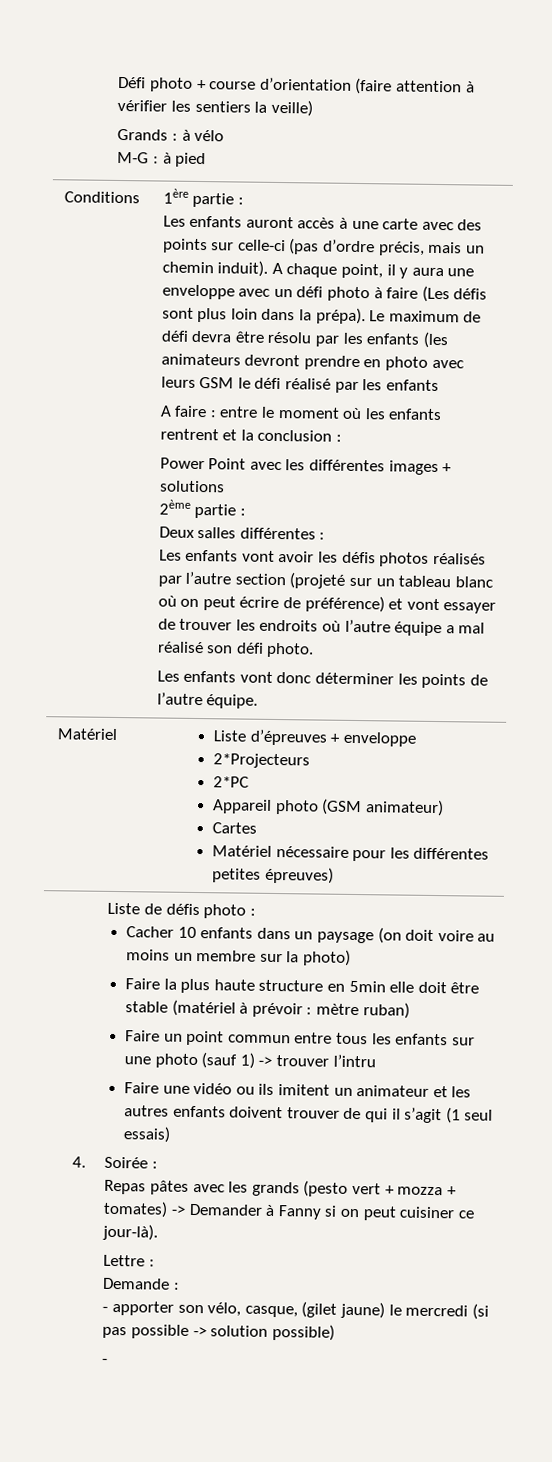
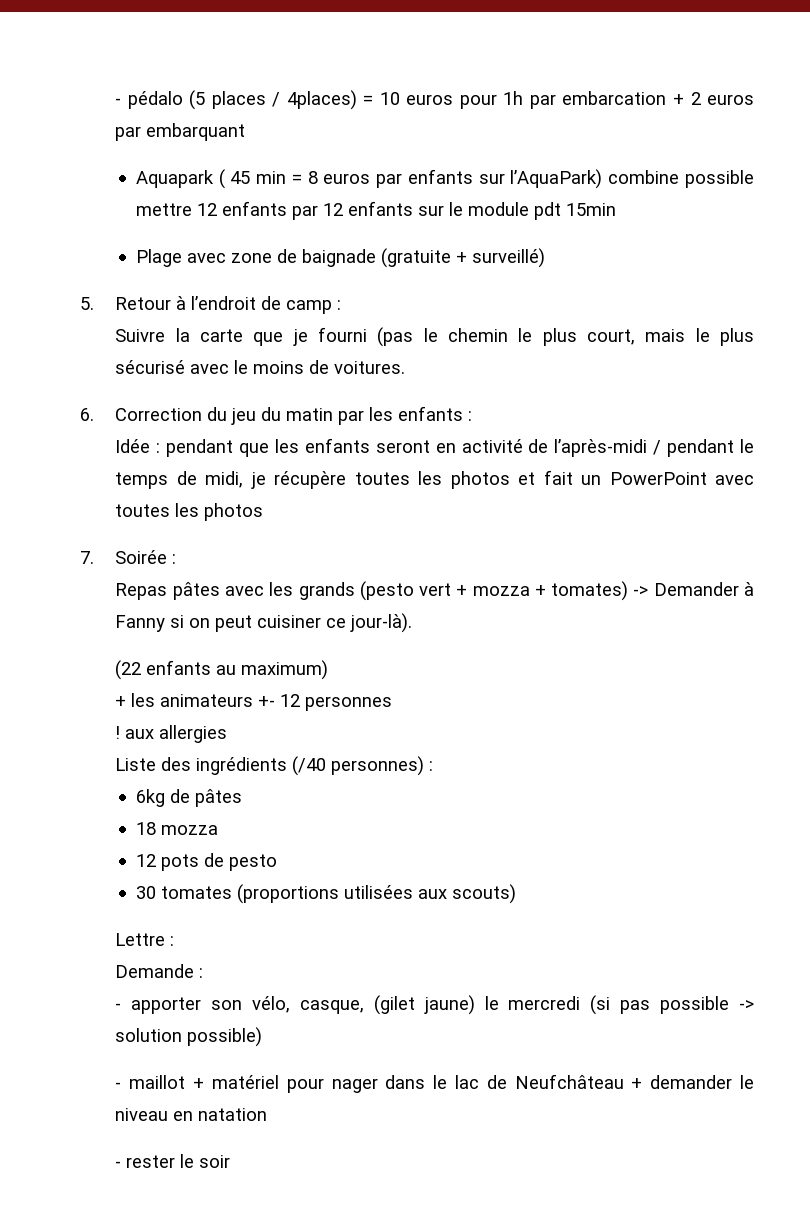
- Défi photo + course d’orientation (faire attention à vérifier les sentiers la veille)
- Grands : à vélo
- M-G : à pied
- Conditions | 1ère partie :
- Les enfants auront accès à une carte avec des points sur celle-ci (pas d’ordre précis, mais un chemin induit). A chaque point, il y aura une enveloppe avec un défi photo à faire (Les défis sont plus loin dans la prépa). Le maximum de défi devra être résolu par les enfants (les animateurs devront prendre en photo avec leurs GSM le défi réalisé par les enfants
- A faire : entre le moment où les enfants rentrent et la conclusion :
- Power Point avec les différentes images + solutions
- 2ème partie :
- Deux salles différentes :
- Les enfants vont avoir les défis photos réalisés par l’autre section (projeté sur un tableau blanc où on peut écrire de préférence) et vont essayer de trouver les endroits où l’autre équipe a mal réalisé son défi photo.
- Les enfants vont donc déterminer les points de l’autre équipe.
- Matériel | Liste d’épreuves + enveloppe
- 2*Projecteurs
- 2*PC
- Appareil photo (GSM animateur)
- Cartes
- Matériel nécessaire pour les différentes petites épreuves)
- Liste de défis photo :
- Cacher 10 enfants dans un paysage (on doit voire au moins un membre sur la photo)
- Faire la plus haute structure en 5min elle doit être stable (matériel à prévoir : mètre ruban)
- Faire un point commun entre tous les enfants sur une photo (sauf 1) -> trouver l’intru
- Faire une vidéo ou ils imitent un animateur et les autres enfants doivent trouver de qui il s’agit (1 seul essais)
- 4. Soirée :
+ - pédalo (5 places / 4places) = 10 euros pour 1h par embarcation + 2 euros par embarquant
+ Aquapark ( 45 min = 8 euros par enfants sur l’AquaPark) combine possible mettre 12 enfants par 12 enfants sur le module pdt 15min
+ Plage avec zone de baignade (gratuite + surveillé)
+ 5. Retour à l’endroit de camp :
+ Suivre la carte que je fourni (pas le chemin le plus court, mais le plus sécurisé avec le moins de voitures.
+ 6. Correction du jeu du matin par les enfants :
+ Idée : pendant que les enfants seront en activité de l’après-midi / pendant le temps de midi, je récupère toutes les photos et fait un PowerPoint avec toutes les photos
+ 7. Soirée :
+ (22 enfants au maximum)
+ + les animateurs +- 12 personnes
+ ! aux allergies
+ Liste des ingrédients (/40 personnes) :
+ 6kg de pâtes
+ 18 mozza
+ 12 pots de pesto
+ 30 tomates (proportions utilisées aux scouts)
  - apporter son vélo, casque, (gilet jaune) le mercredi (si pas possible -> solution possible)
- -
+ - maillot + matériel pour nager dans le lac de Neufchâteau + demander le niveau en natation
+ - rester le soir

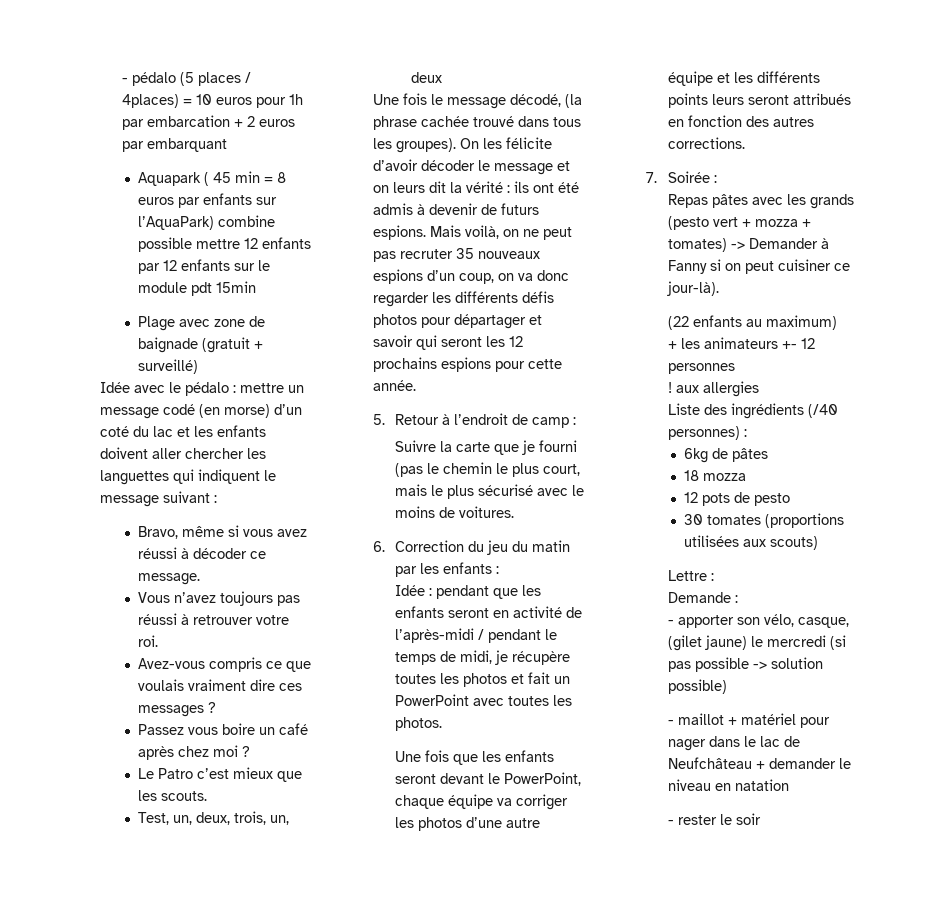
- Plage avec zone de baignade (gratuite + surveillé)
+ Plage avec zone de baignade (gratuit + surveillé)
+ Idée avec le pédalo : mettre un message codé (en morse) d’un coté du lac et les enfants doivent aller chercher les languettes qui indiquent le message suivant :
+ Bravo, même si vous avez réussi à décoder ce message.
+ Vous n’avez toujours pas réussi à retrouver votre roi.
+ Avez-vous compris ce que voulais vraiment dire ces messages ?
+ Passez vous boire un café après chez moi ?
+ Le Patro c’est mieux que les scouts.
+ Test, un, deux, trois, un, deux
+ Une fois le message décodé, (la phrase cachée trouvé dans tous les groupes). On les félicite d’avoir décoder le message et on leurs dit la vérité : ils ont été admis à devenir de futurs espions. Mais voilà, on ne peut pas recruter 35 nouveaux espions d’un coup, on va donc regarder les différents défis photos pour départager et savoir qui seront les 12 prochains espions pour cette année.
- Idée : pendant que les enfants seront en activité de l’après-midi / pendant le temps de midi, je récupère toutes les photos et fait un PowerPoint avec toutes les photos
+ Idée : pendant que les enfants seront en activité de l’après-midi / pendant le temps de midi, je récupère toutes les photos et fait un PowerPoint avec toutes les photos.
+ Une fois que les enfants seront devant le PowerPoint, chaque équipe va corriger les photos d’une autre équipe et les différents points leurs seront attribués en fonction des autres corrections.

